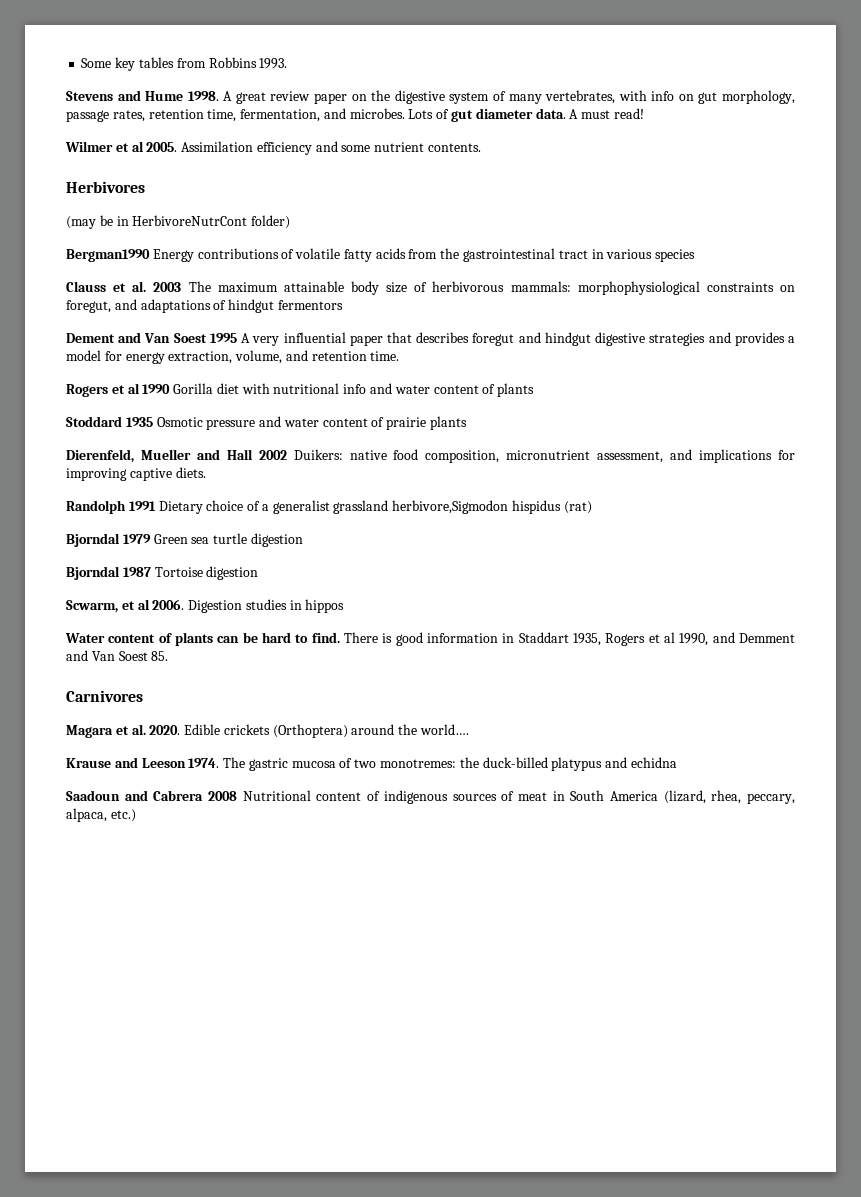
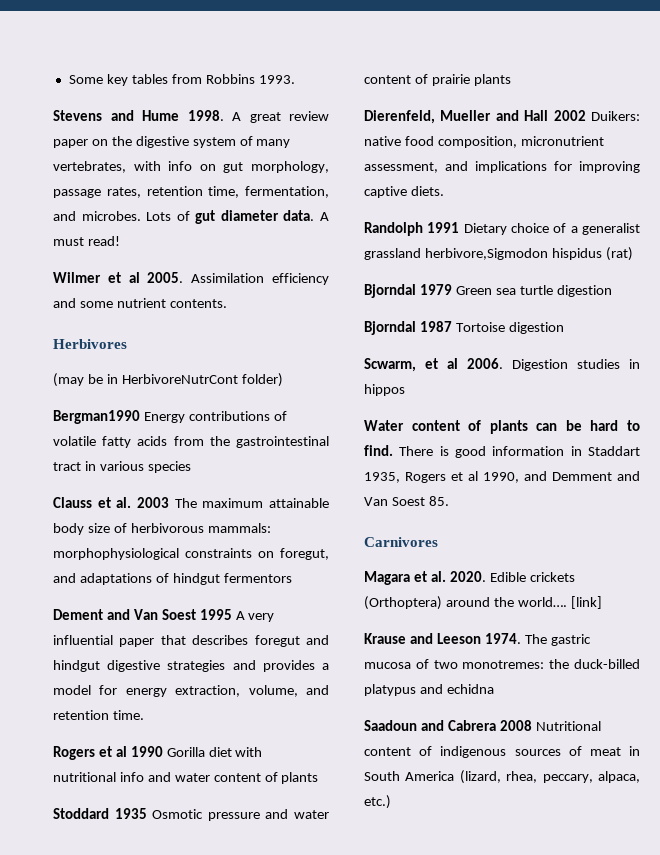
+ [link]

